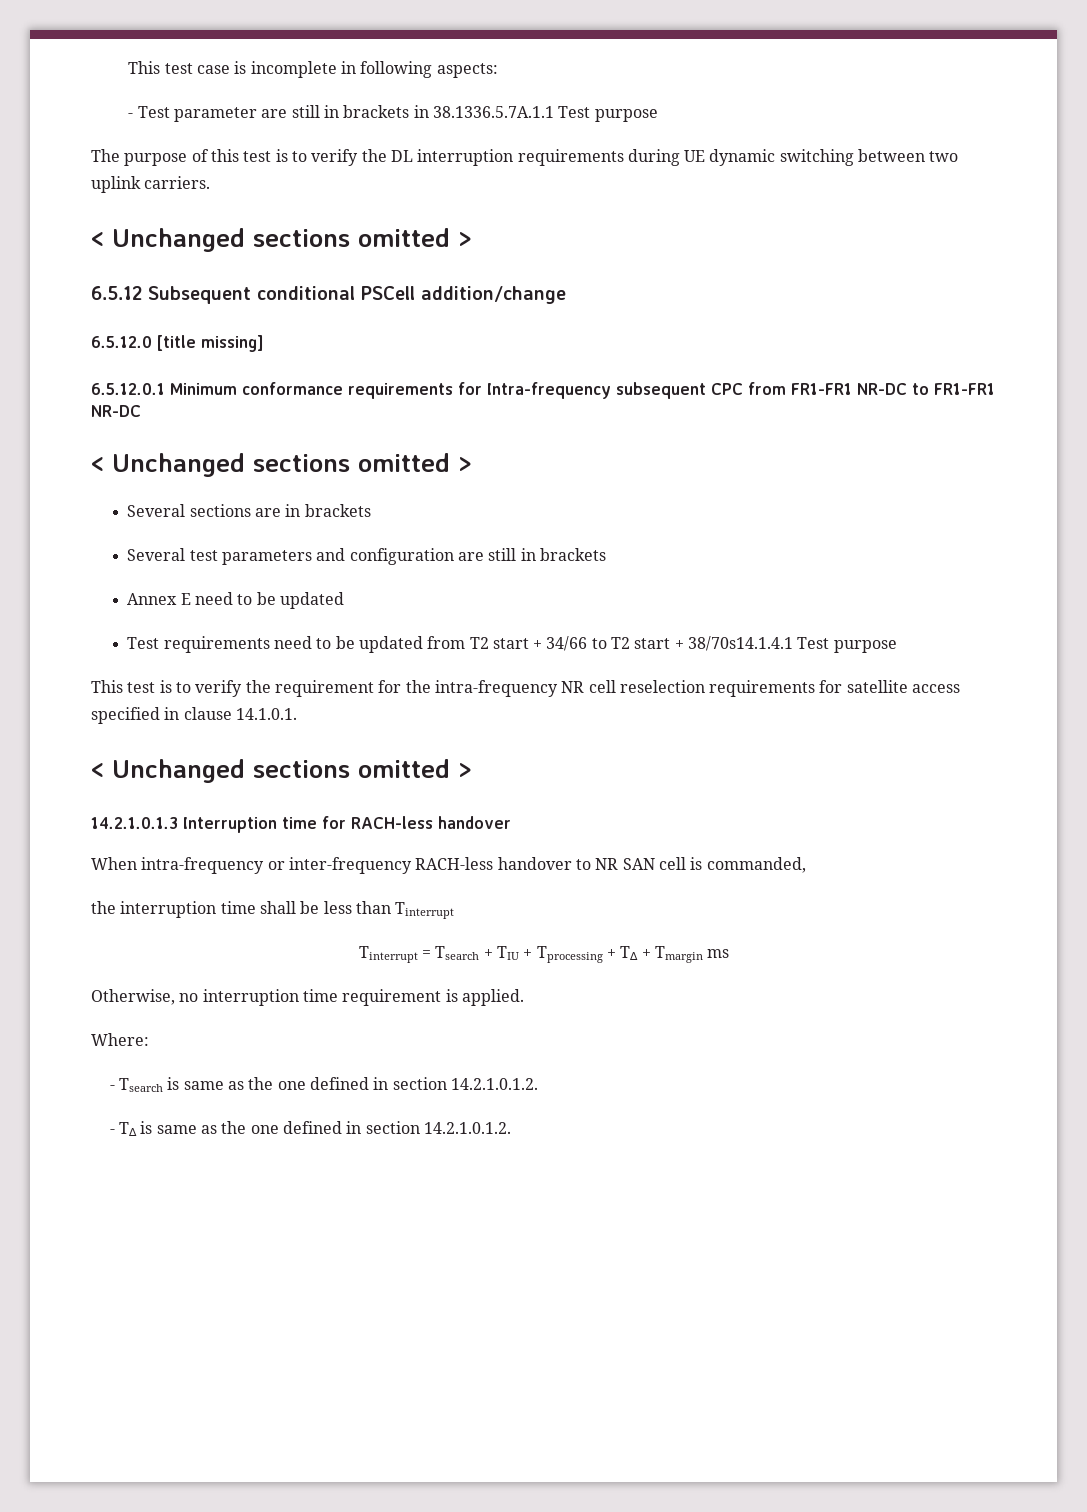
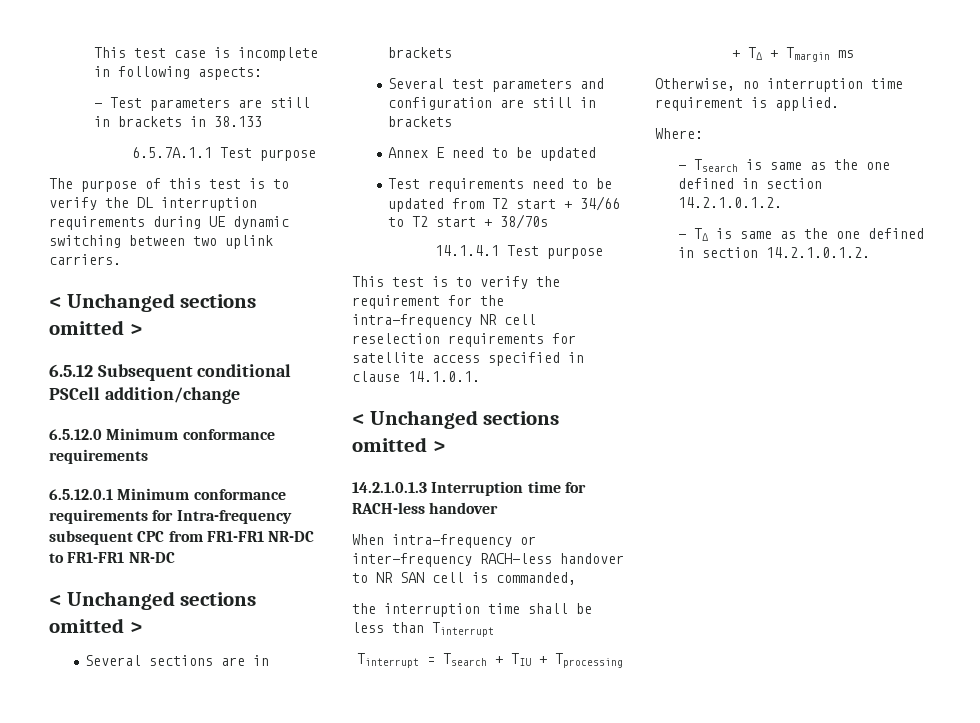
- - Test parameter are still in brackets in 38.1336.5.7A.1.1 Test purpose
+ - Test parameters are still in brackets in 38.133
+ 6.5.7A.1.1 Test purpose
- 6.5.12.0 [title missing]
+ 6.5.12.0 Minimum conformance requirements
- Test requirements need to be updated from T2 start + 34/66 to T2 start + 38/70s14.1.4.1 Test purpose
+ Test requirements need to be updated from T2 start + 34/66 to T2 start + 38/70s
+ 14.1.4.1 Test purpose

